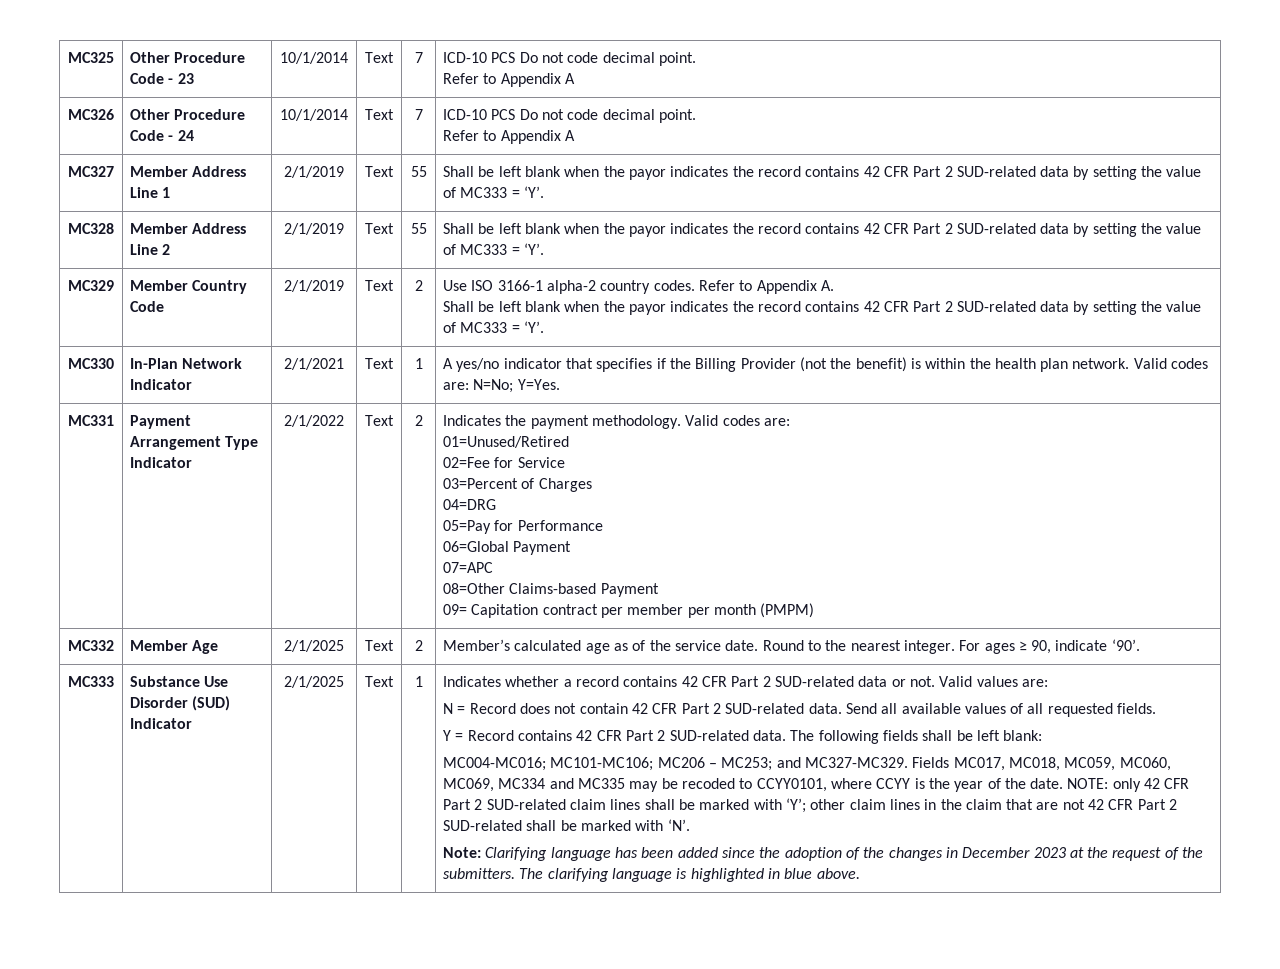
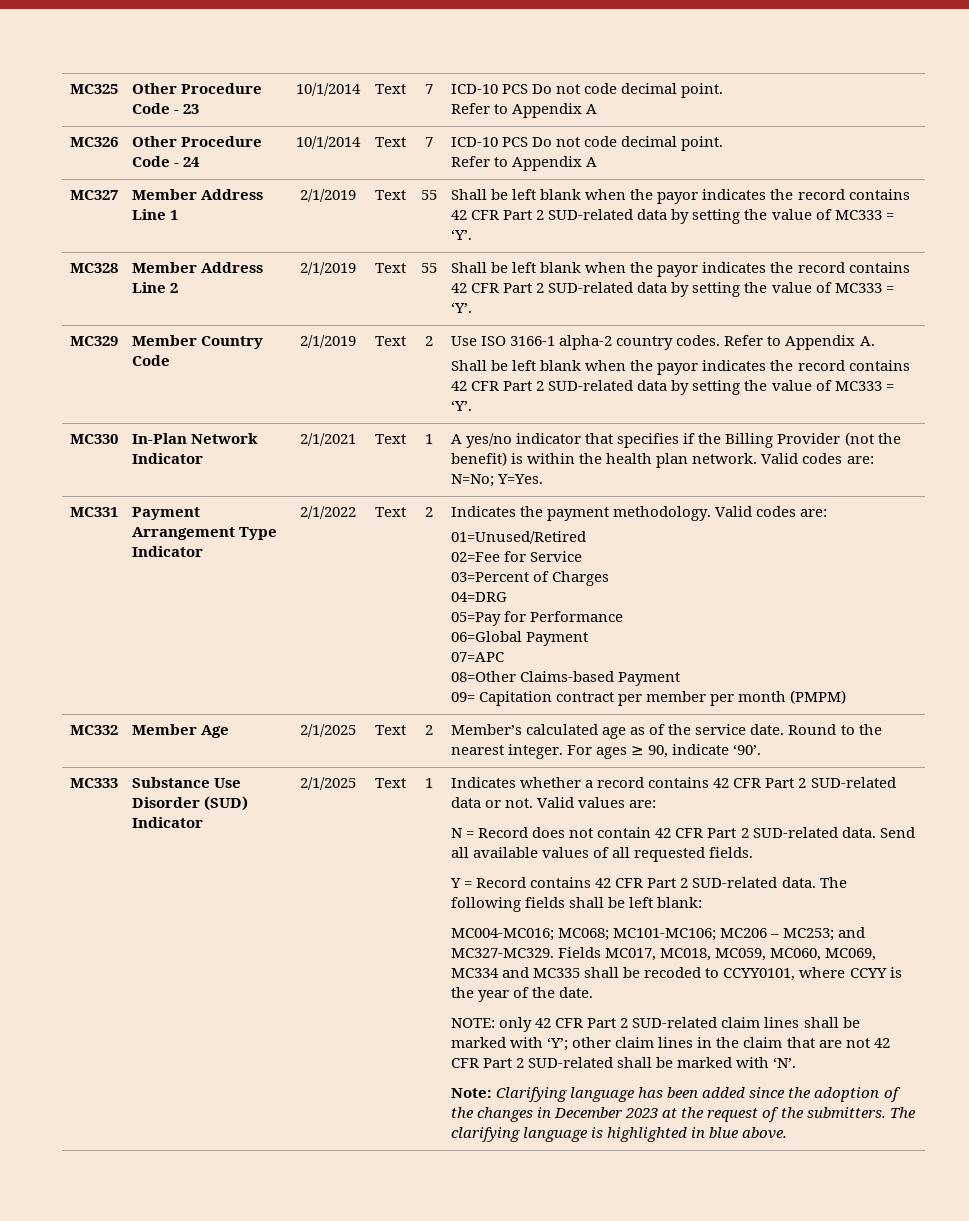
- MC004-MC016; MC101-MC106; MC206 – MC253; and MC327-MC329.
+ MC004-MC016; MC068; MC101-MC106; MC206 – MC253; and MC327-MC329.
- Fields MC017, MC018, MC059, MC060, MC069, MC334 and MC335 may be recoded to CCYY0101, where CCYY is the year of the date. NOTE: only 42 CFR Part 2 SUD-related claim lines shall be marked with ‘Y’; other claim lines in the claim that are not 42 CFR Part 2 SUD-related shall be marked with ‘N’.
+ Fields MC017, MC018, MC059, MC060, MC069, MC334 and MC335 shall be recoded to CCYY0101, where CCYY is the year of the date.
+ NOTE: only 42 CFR Part 2 SUD-related claim lines shall be marked with ‘Y’; other claim lines in the claim that are not 42 CFR Part 2 SUD-related shall be marked with ‘N’.

